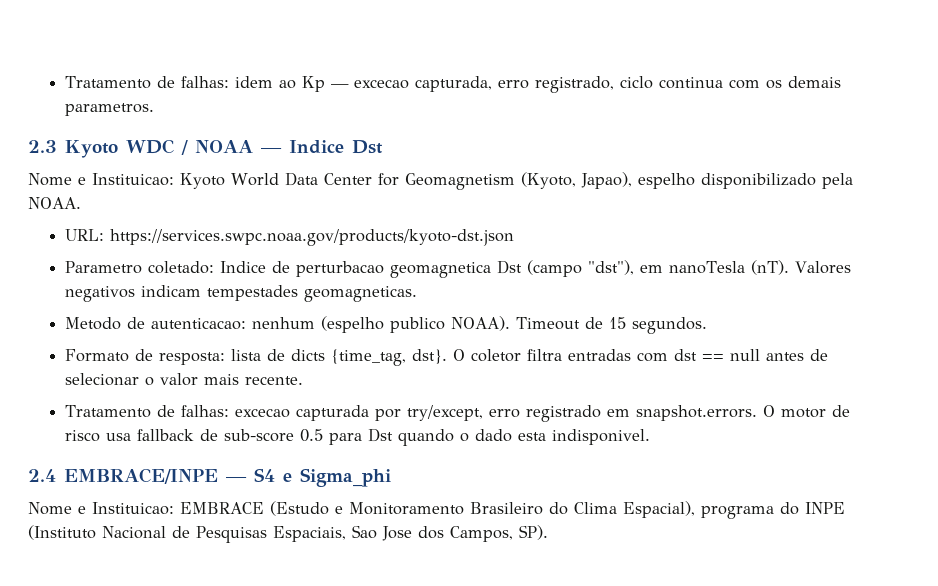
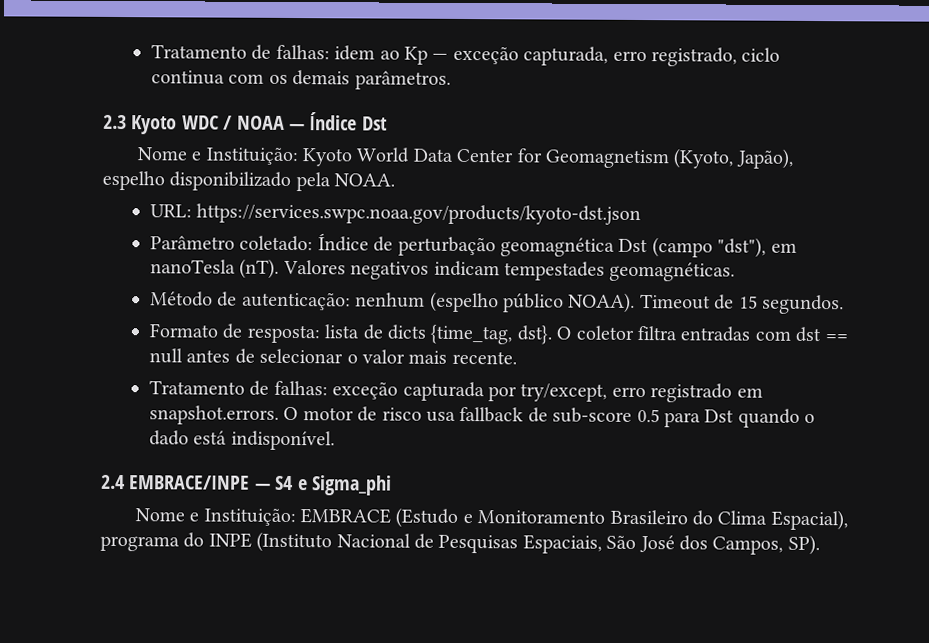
- Tratamento de falhas: idem ao Kp — excecao capturada, erro registrado, ciclo continua com os demais parametros.
+ Tratamento de falhas: idem ao Kp — exceção capturada, erro registrado, ciclo continua com os demais parâmetros.
- 2.3 Kyoto WDC / NOAA — Indice Dst
+ 2.3 Kyoto WDC / NOAA — Índice Dst
- Nome e Instituicao: Kyoto World Data Center for Geomagnetism (Kyoto, Japao), espelho disponibilizado pela NOAA.
+ Nome e Instituição: Kyoto World Data Center for Geomagnetism (Kyoto, Japão), espelho disponibilizado pela NOAA.
- Parametro coletado: Indice de perturbacao geomagnetica Dst (campo "dst"), em nanoTesla (nT).
+ Parâmetro coletado: Índice de perturbação geomagnética Dst (campo "dst"), em nanoTesla (nT).
- Valores negativos indicam tempestades geomagneticas.
- Metodo de autenticacao: nenhum (espelho publico NOAA).
+ Valores negativos indicam tempestades geomagnéticas.
+ Método de autenticação: nenhum (espelho público NOAA).
- Tratamento de falhas: excecao capturada por try/except, erro registrado em snapshot.errors. O motor de risco usa fallback de sub-score 0.5 para Dst quando o dado esta indisponivel.
+ Tratamento de falhas: exceção capturada por try/except, erro registrado em snapshot.errors. O motor de risco usa fallback de sub-score 0.5 para Dst quando o dado está indisponível.
- Nome e Instituicao: EMBRACE (Estudo e Monitoramento Brasileiro do Clima Espacial), programa do INPE (Instituto Nacional de Pesquisas Espaciais, Sao Jose dos Campos, SP).
+ Nome e Instituição: EMBRACE (Estudo e Monitoramento Brasileiro do Clima Espacial), programa do INPE (Instituto Nacional de Pesquisas Espaciais, São José dos Campos, SP).

